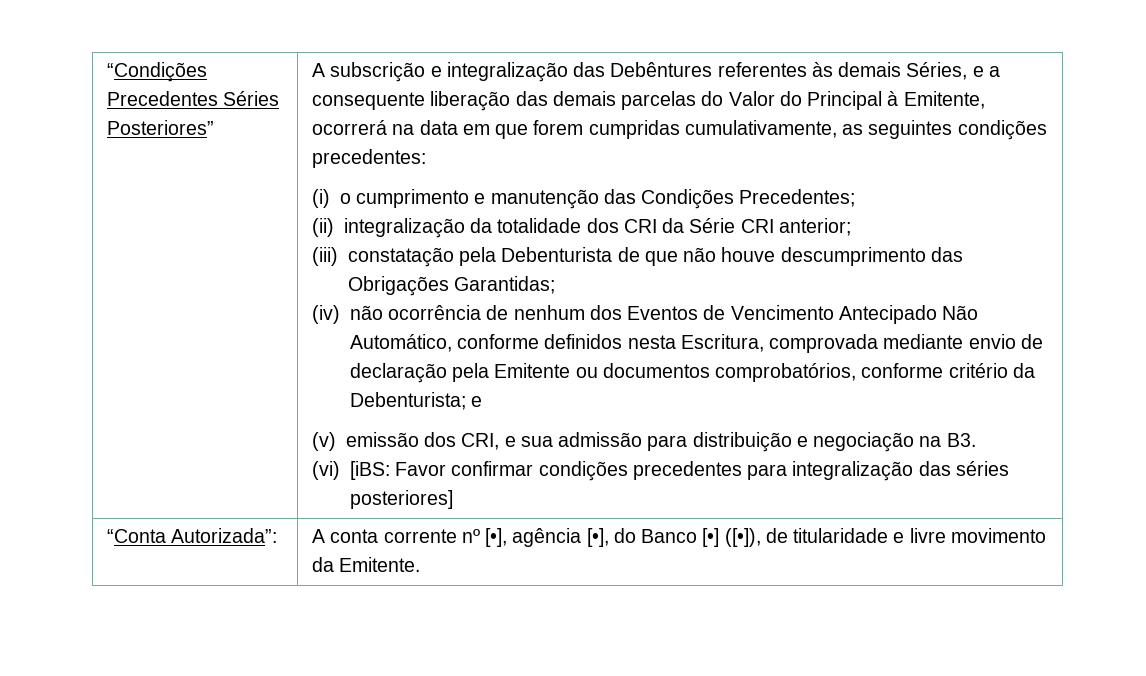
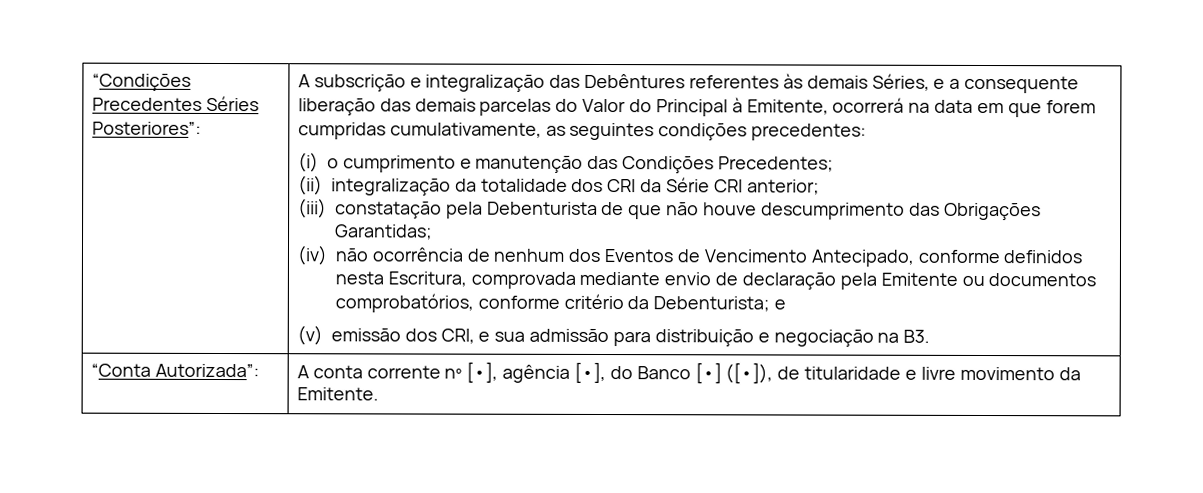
- “Condições Precedentes Séries Posteriores”
+ “Condições Precedentes Séries Posteriores”:
- (iv) não ocorrência de nenhum dos Eventos de Vencimento Antecipado Não Automático, conforme definidos nesta Escritura, comprovada mediante envio de declaração pela Emitente ou documentos comprobatórios, conforme critério da Debenturista; e
+ (iv) não ocorrência de nenhum dos Eventos de Vencimento Antecipado, conforme definidos nesta Escritura, comprovada mediante envio de declaração pela Emitente ou documentos comprobatórios, conforme critério da Debenturista; e
- (vi) [iBS: Favor confirmar condições precedentes para integralização das séries posteriores]

